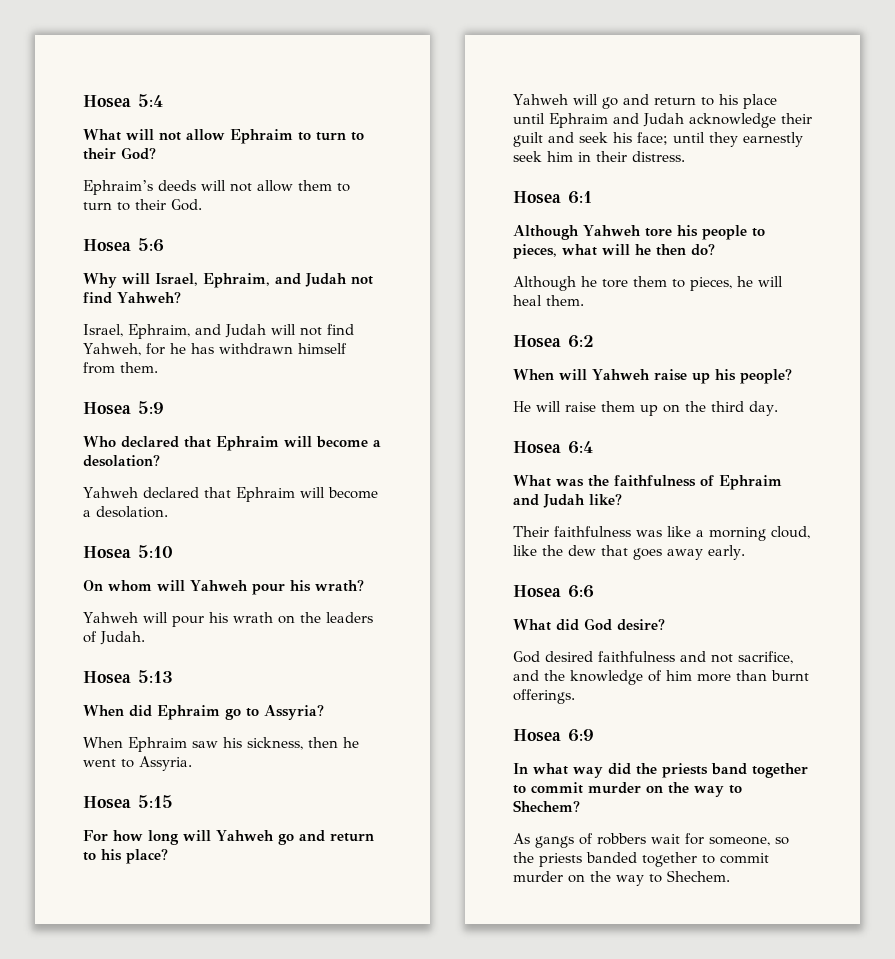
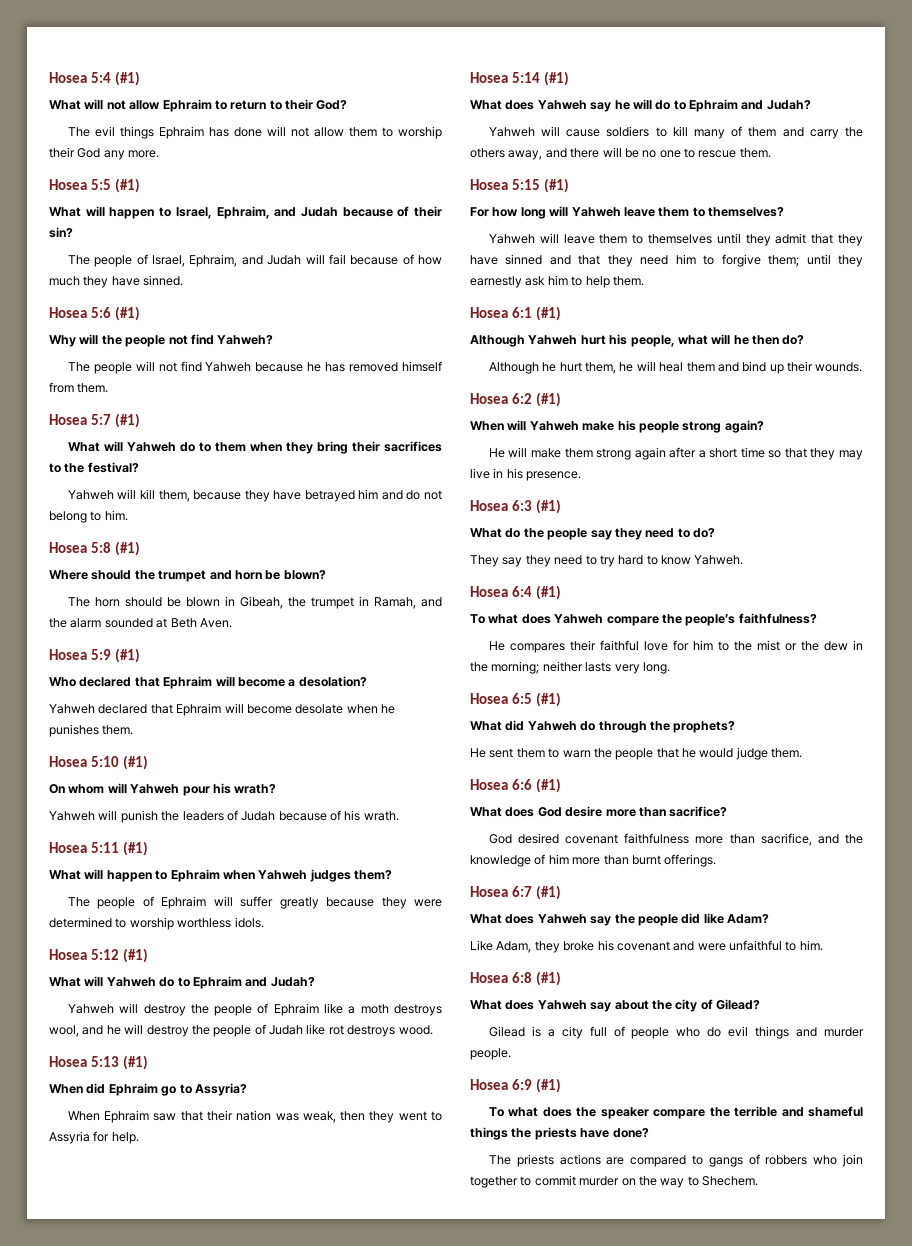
- Hosea 5:4
+ Hosea 5:4 (#1)
- What will not allow Ephraim to turn to their God?
+ What will not allow Ephraim to return to their God?
- Ephraim’s deeds will not allow them to turn to their God.
- Hosea 5:6
- Why will Israel, Ephraim, and Judah not find Yahweh?
- Israel, Ephraim, and Judah will not find Yahweh, for he has withdrawn himself from them.
+ The evil things Ephraim has done will not allow them to worship their God any more.
+ Hosea 5:5 (#1)
+ What will happen to Israel, Ephraim, and Judah because of their sin?
+ The people of Israel, Ephraim, and Judah will fail because of how much they have sinned.
+ Hosea 5:6 (#1)
+ Why will the people not find Yahweh?
+ The people will not find Yahweh because he has removed himself from them.
+ Hosea 5:7 (#1)
+ What will Yahweh do to them when they bring their sacrifices to the festival?
+ Yahweh will kill them, because they have betrayed him and do not belong to him.
+ Hosea 5:8 (#1)
+ Where should the trumpet and horn be blown?
+ The horn should be blown in Gibeah, the trumpet in Ramah, and the alarm sounded at Beth Aven.
- Hosea 5:9
+ Hosea 5:9 (#1)
- Yahweh declared that Ephraim will become a desolation.
+ Yahweh declared that Ephraim will become desolate when he punishes them.
- Hosea 5:10
+ Hosea 5:10 (#1)
- Yahweh will pour his wrath on the leaders of Judah.
+ Yahweh will punish the leaders of Judah because of his wrath.
+ Hosea 5:11 (#1)
+ What will happen to Ephraim when Yahweh judges them?
+ The people of Ephraim will suffer greatly because they were determined to worship worthless idols.
+ Hosea 5:12 (#1)
+ What will Yahweh do to Ephraim and Judah?
+ Yahweh will destroy the people of Ephraim like a moth destroys wool, and he will destroy the people of Judah like rot destroys wood.
- Hosea 5:13
+ Hosea 5:13 (#1)
- When Ephraim saw his sickness, then he went to Assyria.
+ When Ephraim saw that their nation was weak, then they went to Assyria for help.
+ Hosea 5:14 (#1)
+ What does Yahweh say he will do to Ephraim and Judah?
+ Yahweh will cause soldiers to kill many of them and carry the others away, and there will be no one to rescue them.
- Hosea 5:15
+ Hosea 5:15 (#1)
- For how long will Yahweh go and return to his place?
- Yahweh will go and return to his place until Ephraim and Judah acknowledge their guilt and seek his face; until they earnestly seek him in their distress.
+ For how long will Yahweh leave them to themselves?
+ Yahweh will leave them to themselves until they admit that they have sinned and that they need him to forgive them; until they earnestly ask him to help them.
- Hosea 6:1
+ Hosea 6:1 (#1)
- Although Yahweh tore his people to pieces, what will he then do?
+ Although Yahweh hurt his people, what will he then do?
- Although he tore them to pieces, he will heal them.
+ Although he hurt them, he will heal them and bind up their wounds.
- Hosea 6:2
+ Hosea 6:2 (#1)
- When will Yahweh raise up his people?
- He will raise them up on the third day.
- Hosea 6:4
- What was the faithfulness of Ephraim and Judah like?
- Their faithfulness was like a morning cloud, like the dew that goes away early.
+ When will Yahweh make his people strong again?
+ He will make them strong again after a short time so that they may live in his presence.
+ Hosea 6:3 (#1)
+ What do the people say they need to do?
+ They say they need to try hard to know Yahweh.
+ Hosea 6:4 (#1)
+ To what does Yahweh compare the people’s faithfulness?
+ He compares their faithful love for him to the mist or the dew in the morning; neither lasts very long.
+ Hosea 6:5 (#1)
+ What did Yahweh do through the prophets?
+ He sent them to warn the people that he would judge them.
- Hosea 6:6
- What did God desire?
- God desired faithfulness and not sacrifice, and the knowledge of him more than burnt offerings.
+ Hosea 6:6 (#1)
+ What does God desire more than sacrifice?
+ God desired covenant faithfulness more than sacrifice, and the knowledge of him more than burnt offerings.
- Hosea 6:9
- In what way did the priests band together to commit murder on the way to Shechem?
- As gangs of robbers wait for someone, so the priests banded together to commit murder on the way to Shechem.
+ Hosea 6:7 (#1)
+ What does Yahweh say the people did like Adam?
+ Like Adam, they broke his covenant and were unfaithful to him.
+ Hosea 6:8 (#1)
+ What does Yahweh say about the city of Gilead?
+ Gilead is a city full of people who do evil things and murder people.
+ Hosea 6:9 (#1)
+ To what does the speaker compare the terrible and shameful things the priests have done?
+ The priests actions are compared to gangs of robbers who join together to commit murder on the way to Shechem.

